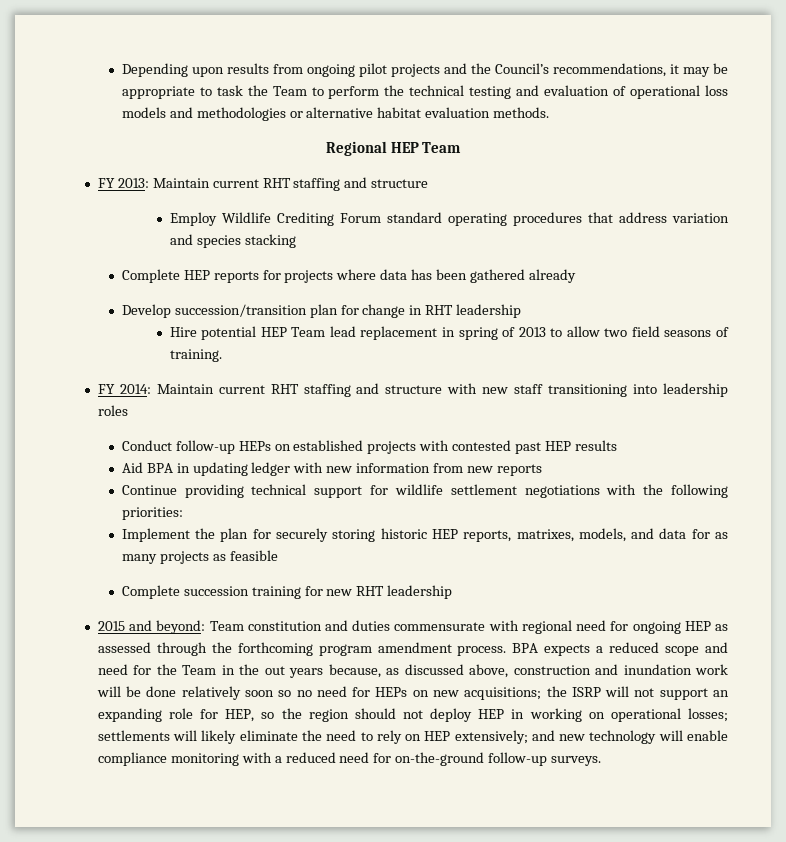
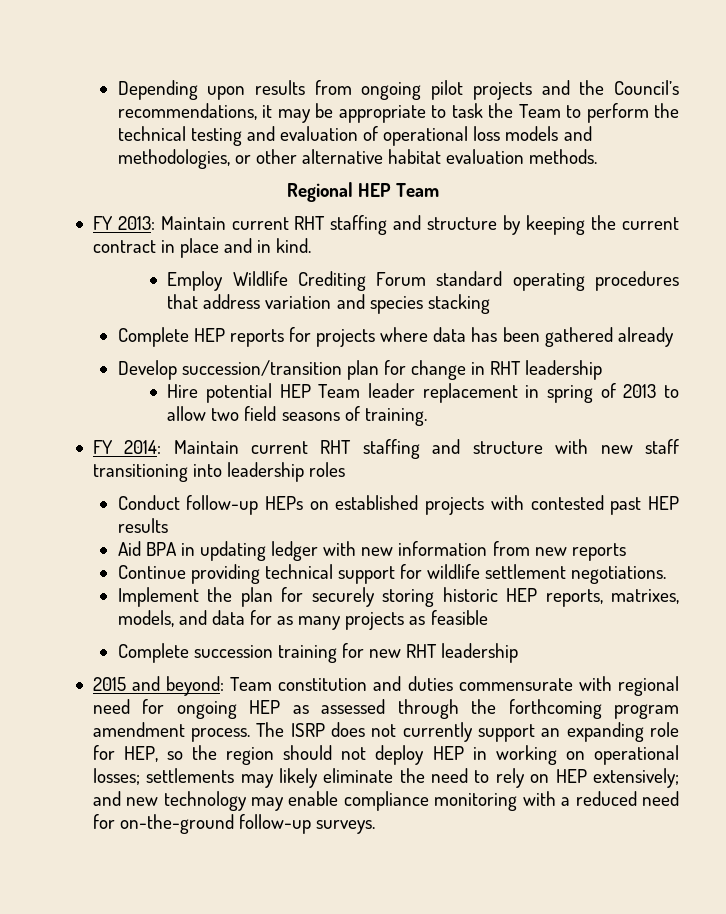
- Depending upon results from ongoing pilot projects and the Council’s recommendations, it may be appropriate to task the Team to perform the technical testing and evaluation of operational loss models and methodologies or alternative habitat evaluation methods.
+ Depending upon results from ongoing pilot projects and the Council’s recommendations, it may be appropriate to task the Team to perform the technical testing and evaluation of operational loss models and methodologies, or other alternative habitat evaluation methods.
- FY 2013: Maintain current RHT staffing and structure
+ FY 2013: Maintain current RHT staffing and structure by keeping the current contract in place and in kind.
- Hire potential HEP Team lead replacement in spring of 2013 to allow two field seasons of training.
+ Hire potential HEP Team leader replacement in spring of 2013 to allow two field seasons of training.
- Continue providing technical support for wildlife settlement negotiations with the following priorities:
+ Continue providing technical support for wildlife settlement negotiations.
- BPA expects a reduced scope and need for the Team in the out years because, as discussed above, construction and inundation work will be done relatively soon so no need for HEPs on new acquisitions; the ISRP will not support an expanding role for HEP, so the region should not deploy HEP in working on operational losses; settlements will likely eliminate the need to rely on HEP extensively; and new technology will enable compliance monitoring with a reduced need for on-the-ground follow-up surveys.
+ The ISRP does not currently support an expanding role for HEP, so the region should not deploy HEP in working on operational losses; settlements may likely eliminate the need to rely on HEP extensively; and new technology may enable compliance monitoring with a reduced need for on-the-ground follow-up surveys.

